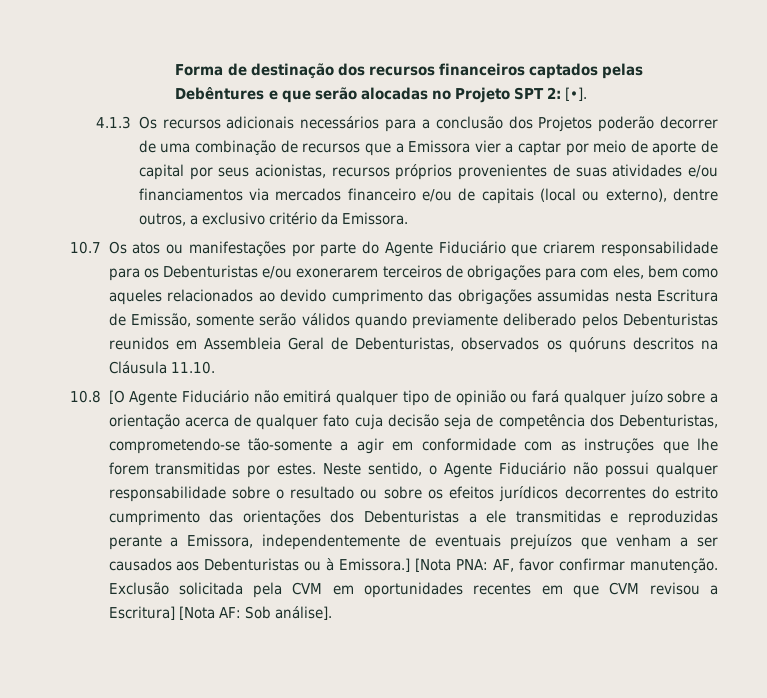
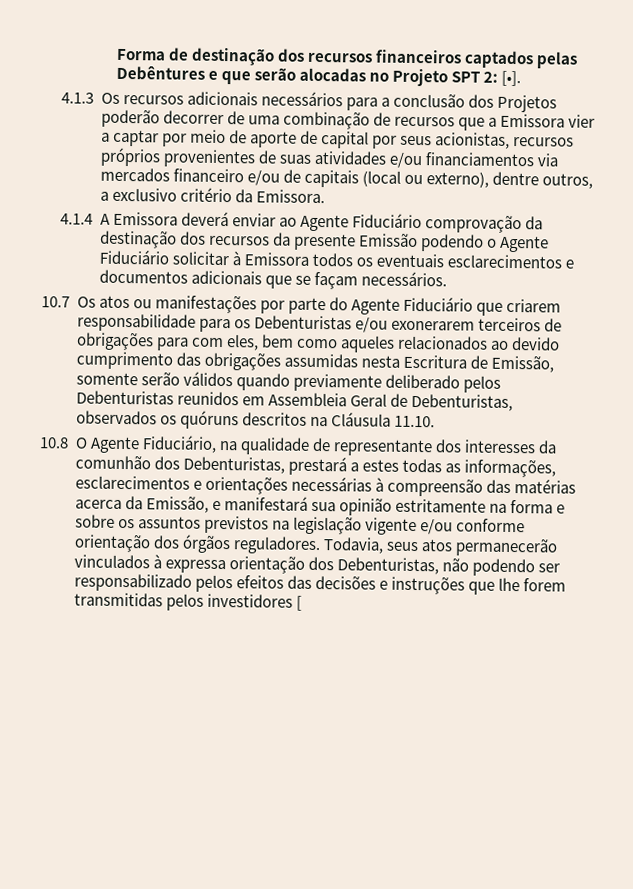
+ 4.1.4 A Emissora deverá enviar ao Agente Fiduciário comprovação da destinação dos recursos da presente Emissão podendo o Agente Fiduciário solicitar à Emissora todos os eventuais esclarecimentos e documentos adicionais que se façam necessários.
- 10.8 [O Agente Fiduciário não emitirá qualquer tipo de opinião ou fará qualquer juízo sobre a orientação acerca de qualquer fato cuja decisão seja de competência dos Debenturistas, comprometendo-se tão-somente a agir em conformidade com as instruções que lhe forem transmitidas por estes. Neste sentido, o Agente Fiduciário não possui qualquer responsabilidade sobre o resultado ou sobre os efeitos jurídicos decorrentes do estrito cumprimento das orientações dos Debenturistas a ele transmitidas e reproduzidas perante a Emissora, independentemente de eventuais prejuízos que venham a ser causados aos Debenturistas ou à Emissora.] [Nota PNA: AF, favor confirmar manutenção. Exclusão solicitada pela CVM em oportunidades recentes em que CVM revisou a Escritura] [Nota AF: Sob análise].
+ 10.8 O Agente Fiduciário, na qualidade de representante dos interesses da comunhão dos Debenturistas, prestará a estes todas as informações, esclarecimentos e orientações necessárias à compreensão das matérias acerca da Emissão, e manifestará sua opinião estritamente na forma e sobre os assuntos previstos na legislação vigente e/ou conforme orientação dos órgãos reguladores. Todavia, seus atos permanecerão vinculados à expressa orientação dos Debenturistas, não podendo ser responsabilizado pelos efeitos das decisões e instruções que lhe forem transmitidas pelos investidores [

